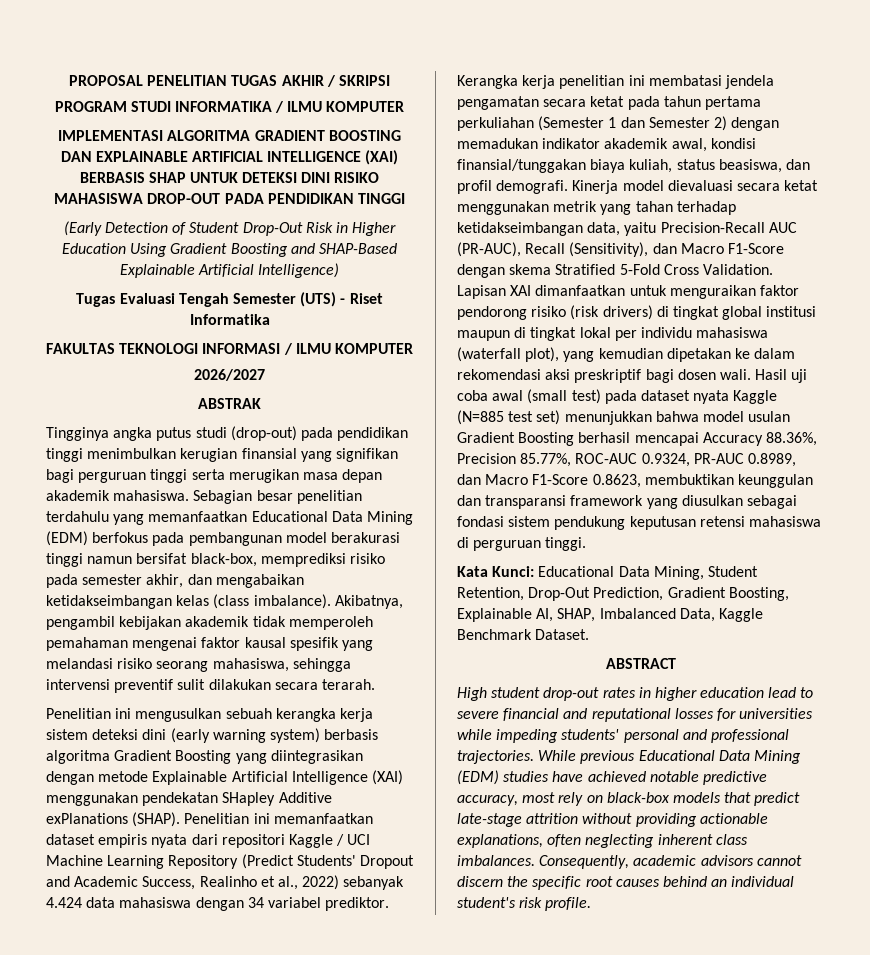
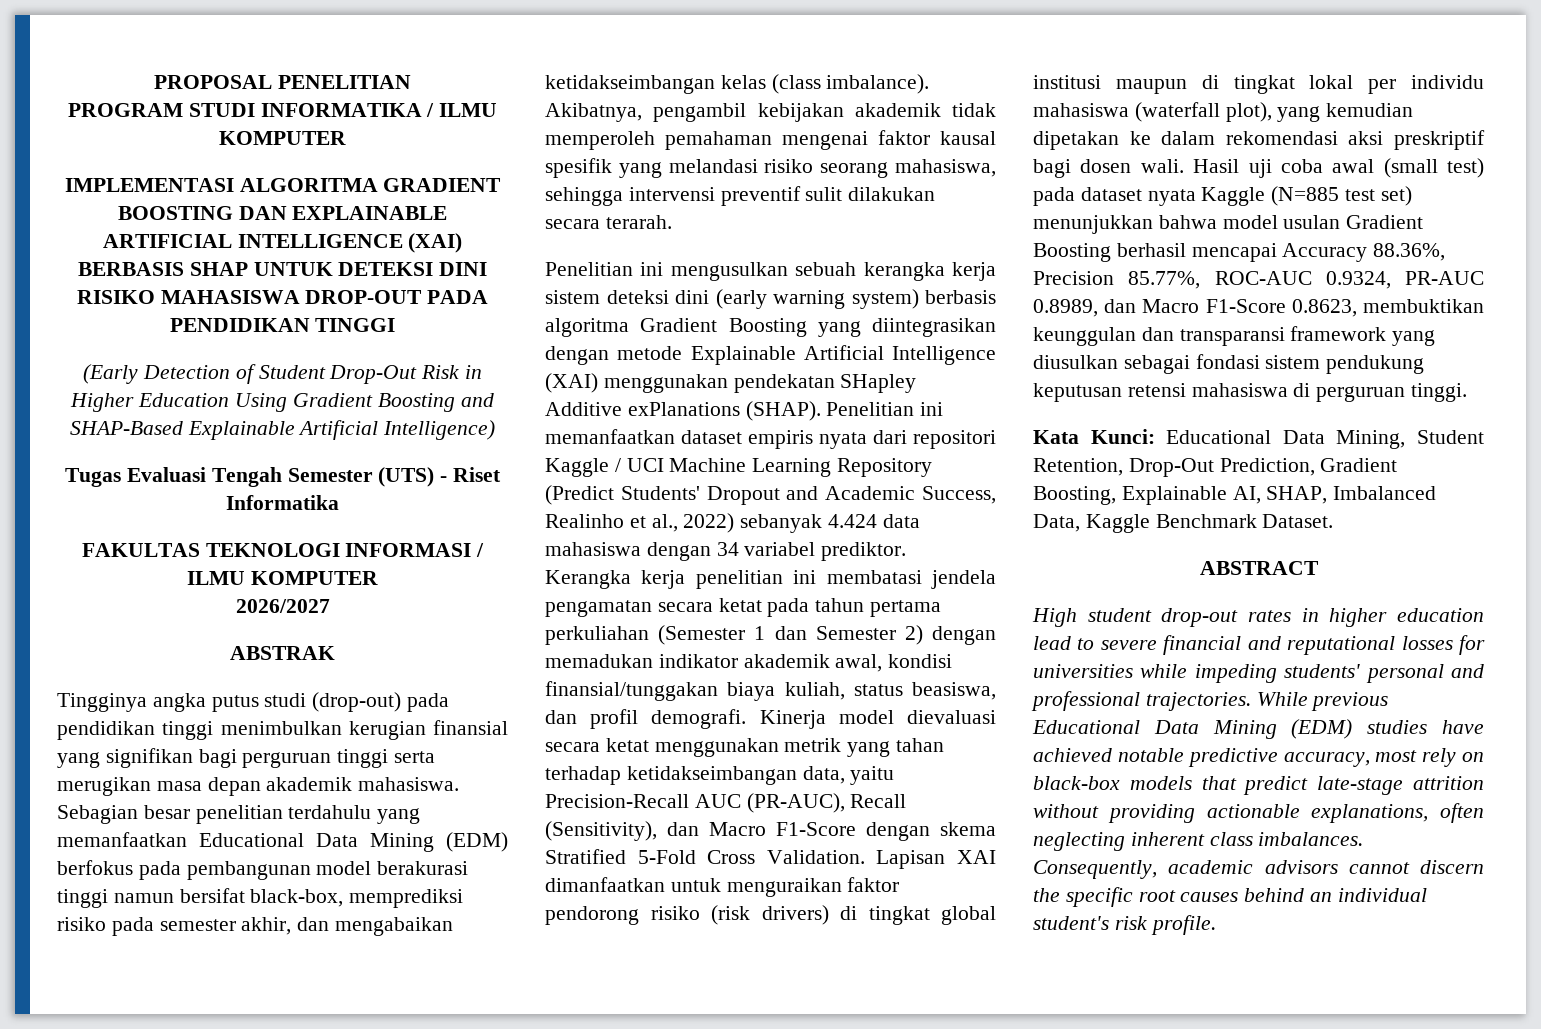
- PROPOSAL PENELITIAN TUGAS AKHIR / SKRIPSI
+ PROPOSAL PENELITIAN

